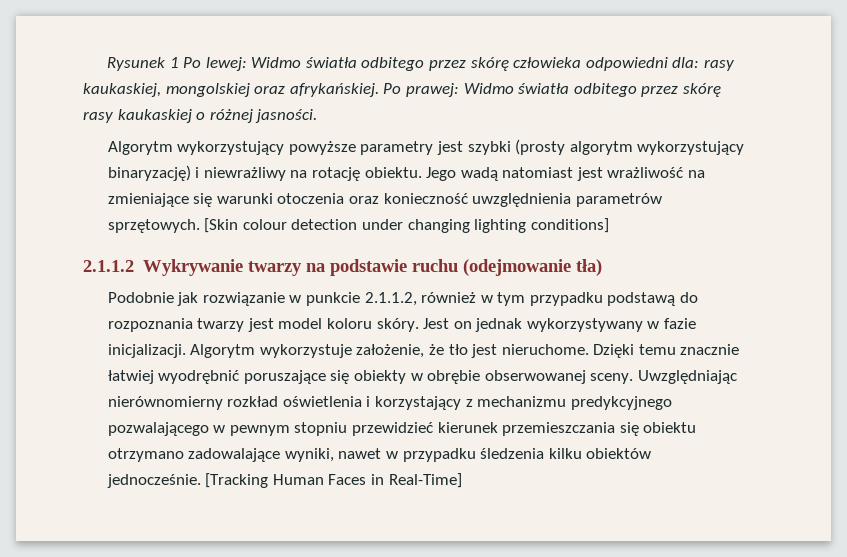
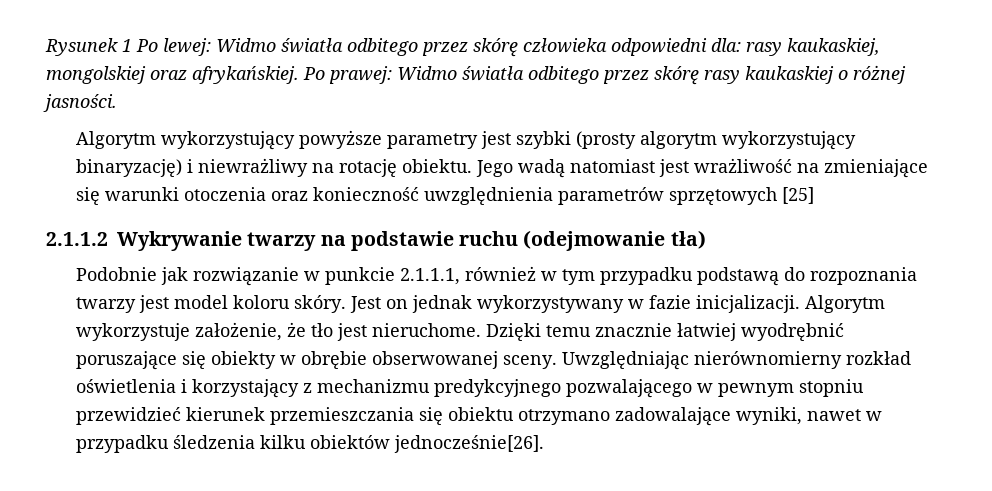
- Jego wadą natomiast jest wrażliwość na zmieniające się warunki otoczenia oraz konieczność uwzględnienia parametrów sprzętowych. [Skin colour detection under changing lighting conditions]
+ Jego wadą natomiast jest wrażliwość na zmieniające się warunki otoczenia oraz konieczność uwzględnienia parametrów sprzętowych [25]
- Podobnie jak rozwiązanie w punkcie 2.1.1.2, również w tym przypadku podstawą do rozpoznania twarzy jest model koloru skóry.
+ Podobnie jak rozwiązanie w punkcie 2.1.1.1, również w tym przypadku podstawą do rozpoznania twarzy jest model koloru skóry.
- Uwzględniając nierównomierny rozkład oświetlenia i korzystający z mechanizmu predykcyjnego pozwalającego w pewnym stopniu przewidzieć kierunek przemieszczania się obiektu otrzymano zadowalające wyniki, nawet w przypadku śledzenia kilku obiektów jednocześnie. [Tracking Human Faces in Real-Time]
+ Uwzględniając nierównomierny rozkład oświetlenia i korzystający z mechanizmu predykcyjnego pozwalającego w pewnym stopniu przewidzieć kierunek przemieszczania się obiektu otrzymano zadowalające wyniki, nawet w przypadku śledzenia kilku obiektów jednocześnie[26].

